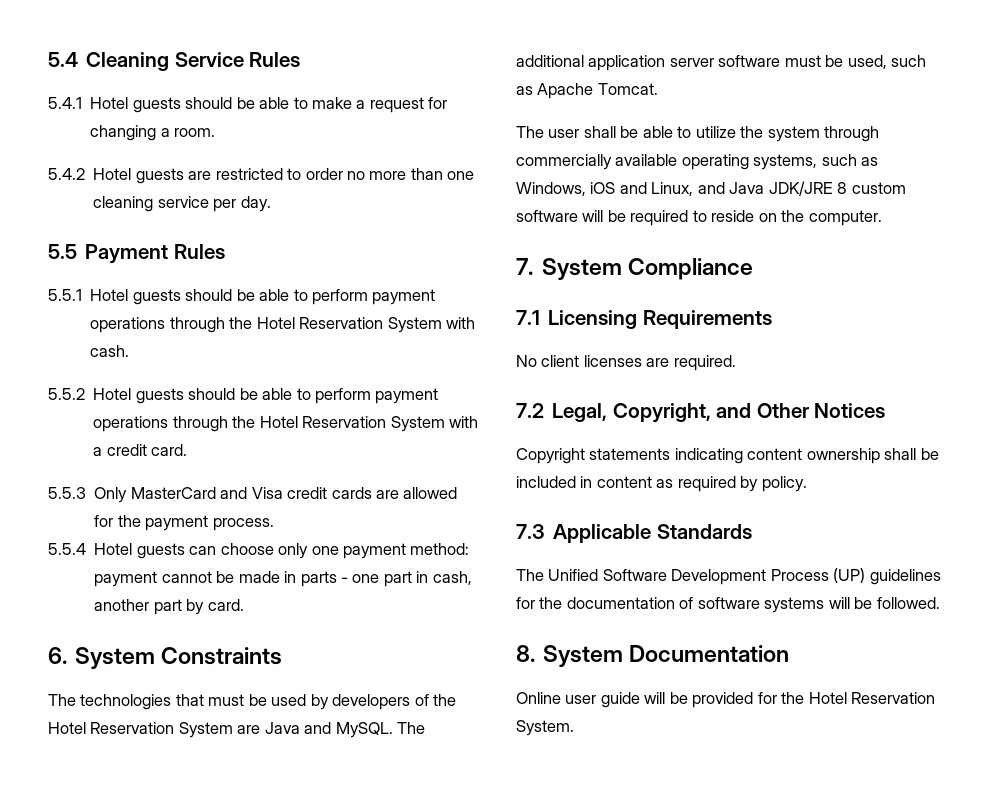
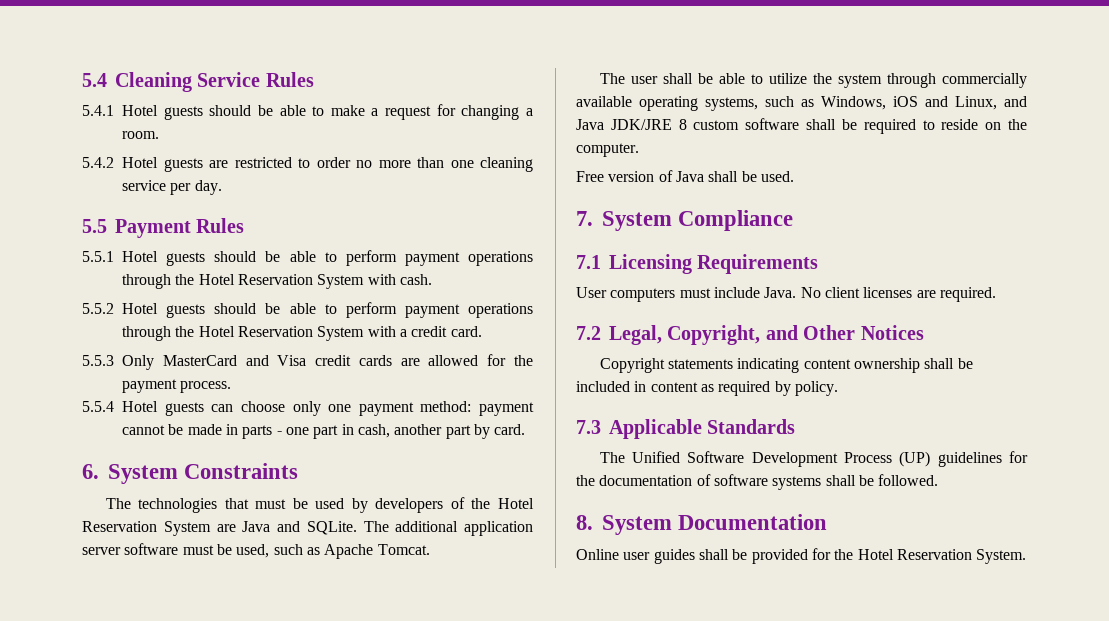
- The technologies that must be used by developers of the Hotel Reservation System are Java and MySQL.
+ The technologies that must be used by developers of the Hotel Reservation System are Java and SQLite.
- The user shall be able to utilize the system through commercially available operating systems, such as Windows, iOS and Linux, and Java JDK/JRE 8 custom software will be required to reside on the computer.
+ The user shall be able to utilize the system through commercially available operating systems, such as Windows, iOS and Linux, and Java JDK/JRE 8 custom software shall be required to reside on the computer.
+ Free version of Java shall be used.
+ User computers must include Java.
- The Unified Software Development Process (UP) guidelines for the documentation of software systems will be followed.
+ The Unified Software Development Process (UP) guidelines for the documentation of software systems shall be followed.
- Online user guide will be provided for the Hotel Reservation System.
+ Online user guides shall be provided for the Hotel Reservation System.

